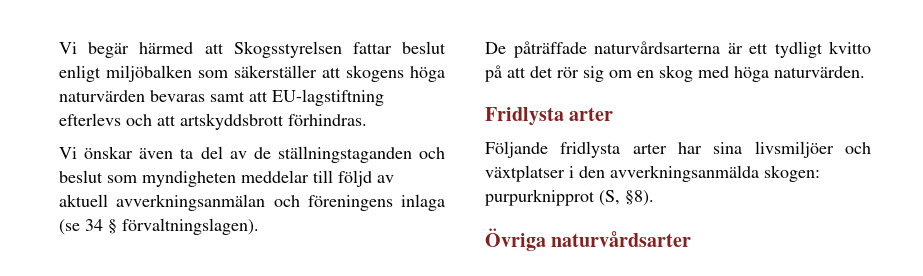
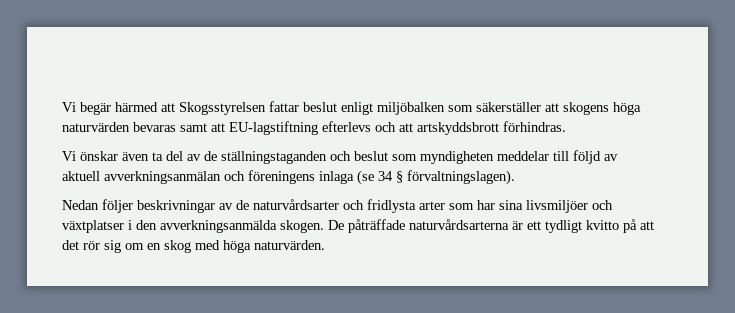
+ Nedan följer beskrivningar av de naturvårdsarter och fridlysta arter som har sina livsmiljöer och växtplatser i den avverkningsanmälda skogen.
- Fridlysta arter
- Följande fridlysta arter har sina livsmiljöer och växtplatser i den avverkningsanmälda skogen: purpurknipprot (S, §8).
- Övriga naturvårdsarter

